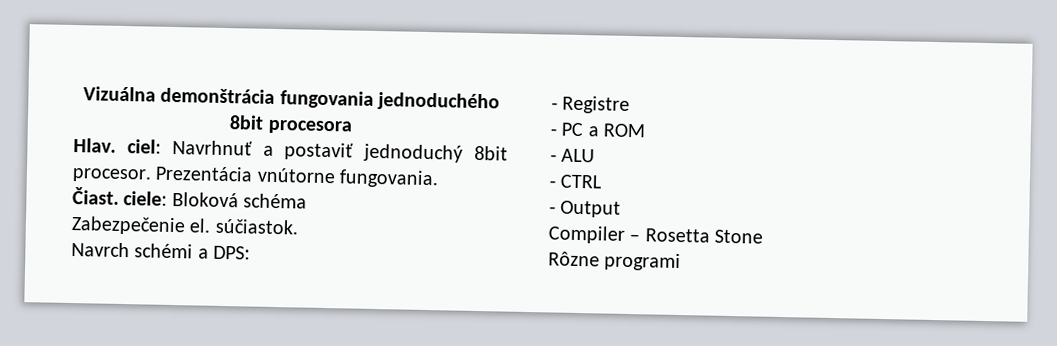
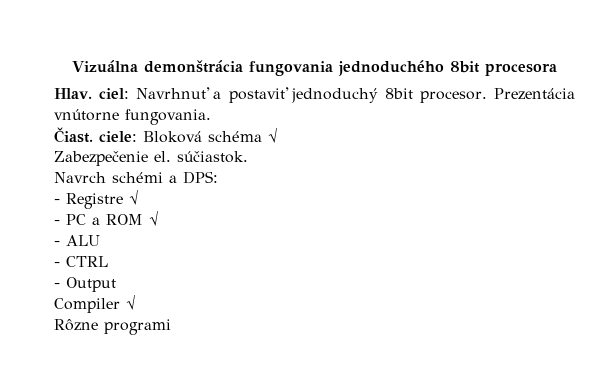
- Čiast. ciele: Bloková schéma
+ Čiast. ciele: Bloková schéma √
- - Registre
+ - Registre √
- - PC a ROM
+ - PC a ROM √
- Compiler – Rosetta Stone
+ Compiler √

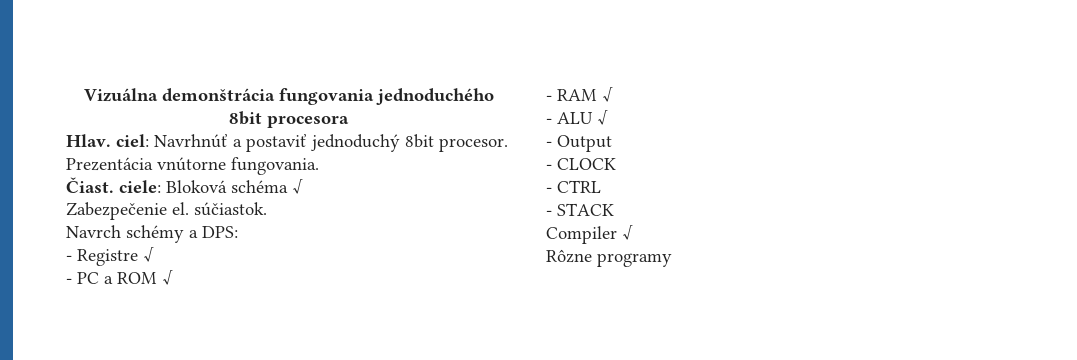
- Hlav. ciel: Navrhnuť a postaviť jednoduchý 8bit procesor.
+ Hlav. ciel: Navrhnúť a postaviť jednoduchý 8bit procesor.
- Navrch schémi a DPS:
+ Navrch schémy a DPS:
+ - RAM √
- - ALU
+ - ALU √
+ - Output
+ - CLOCK
- - Output
+ - STACK
- Rôzne programi
+ Rôzne programy

